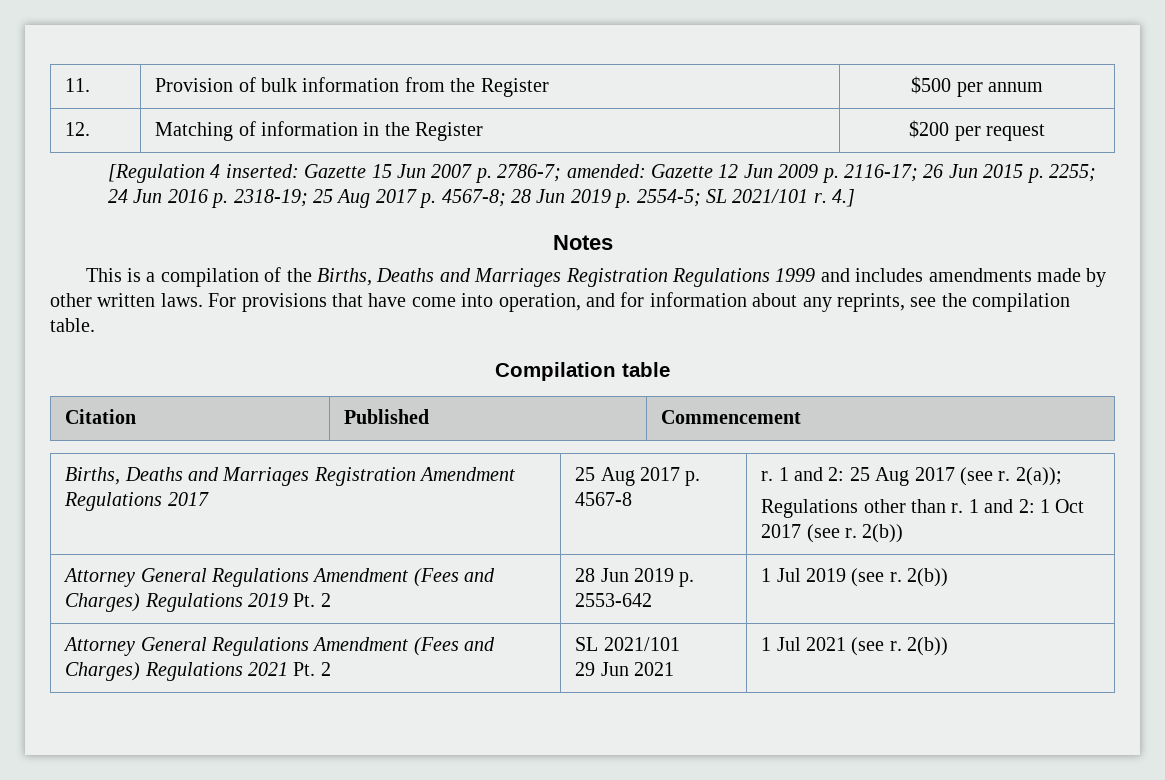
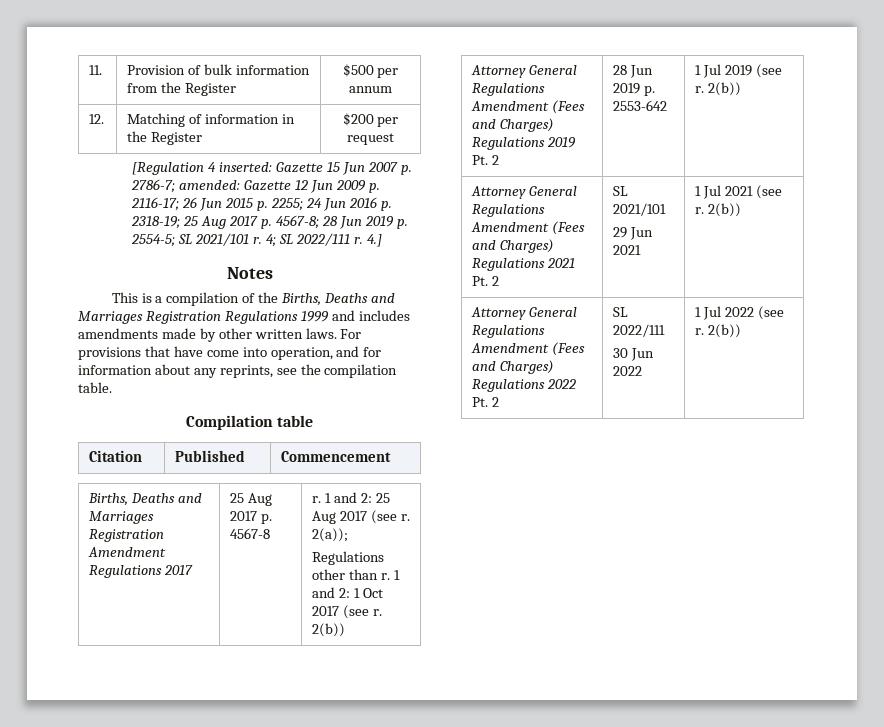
+ 4; SL 2022/111 r.
+ Attorney General Regulations Amendment (Fees and Charges) Regulations 2022 Pt. 2 | SL 2022/111
+ 30 Jun 2022 | 1 Jul 2022 (see r. 2(b))

